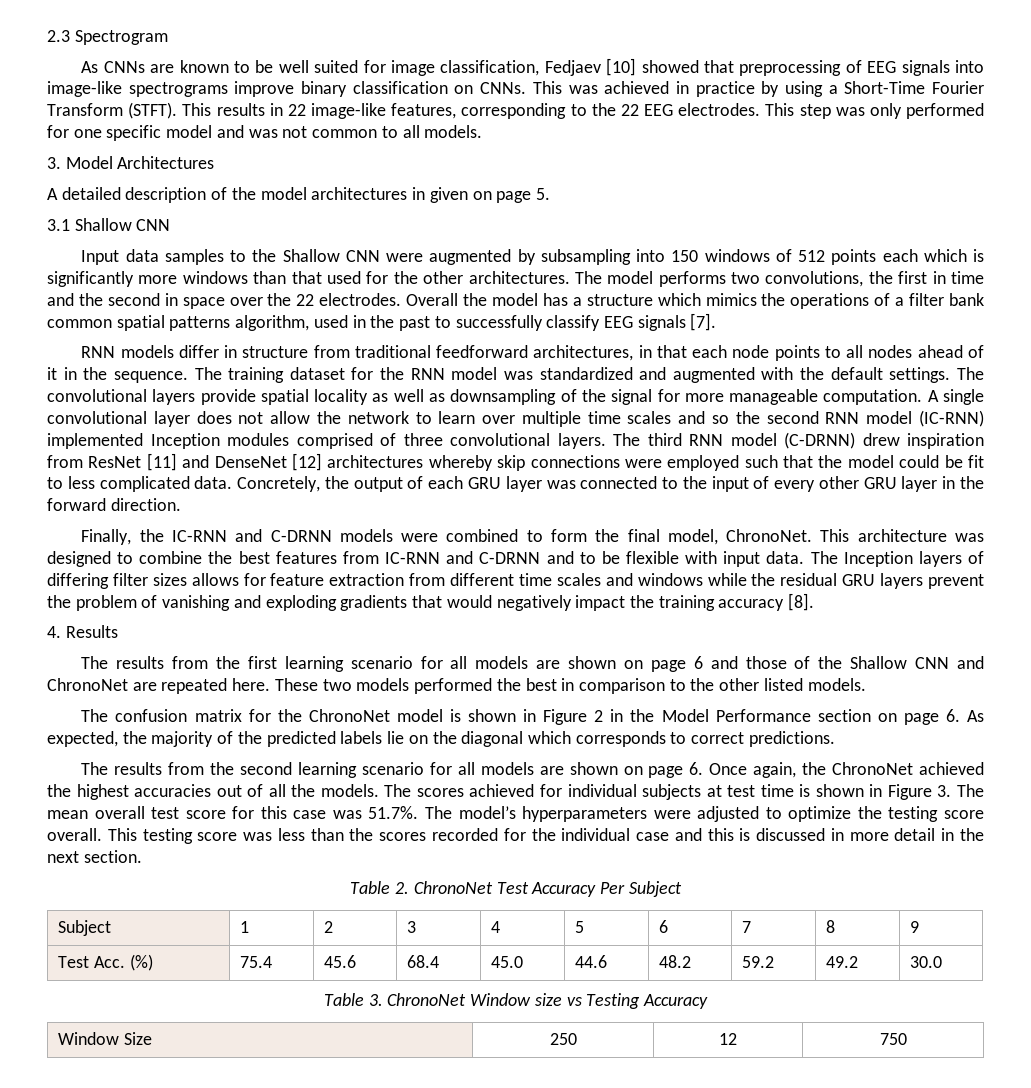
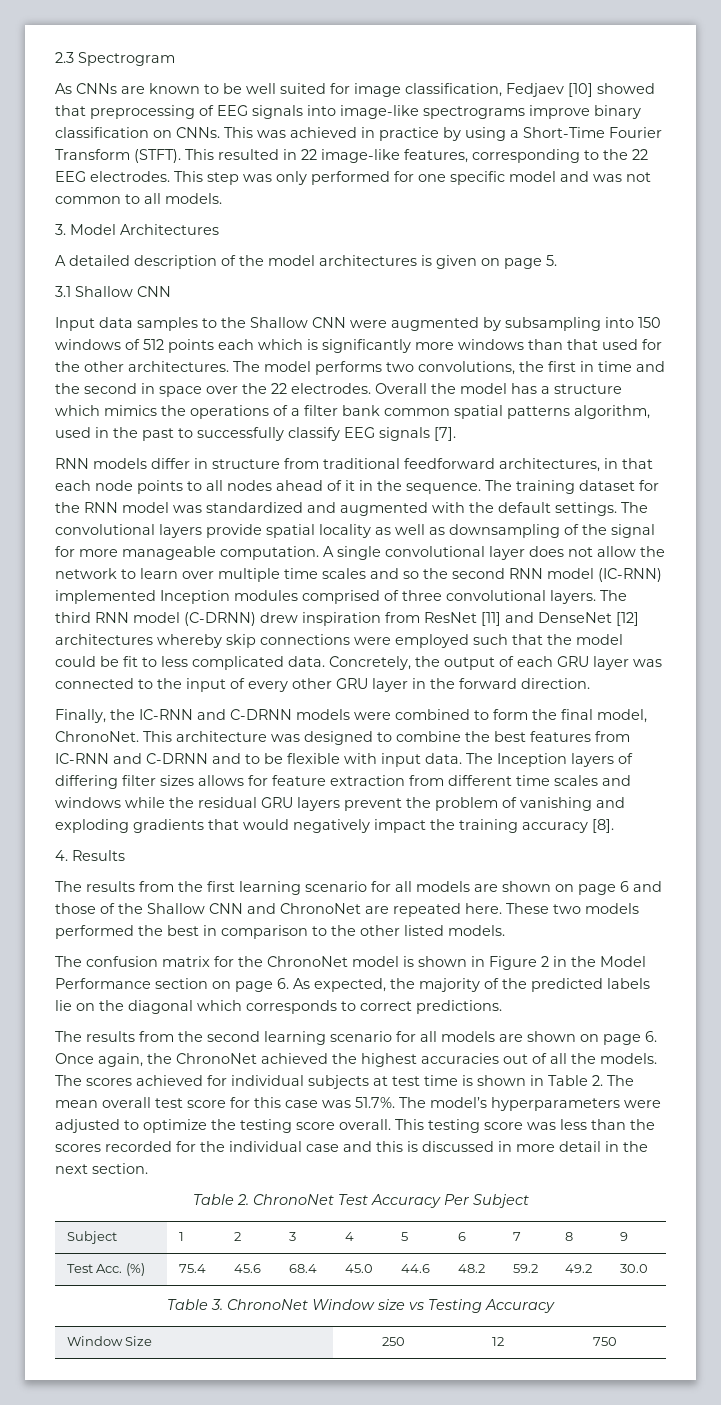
- This results in 22 image-like features, corresponding to the 22 EEG electrodes.
+ This resulted in 22 image-like features, corresponding to the 22 EEG electrodes.
- A detailed description of the model architectures in given on page 5.
+ A detailed description of the model architectures is given on page 5.
- The scores achieved for individual subjects at test time is shown in Figure 3. The mean overall test score for this case was 51.7%. The model’s hyperparameters were adjusted to optimize the testing score overall.
+ The scores achieved for individual subjects at test time is shown in Table 2. The mean overall test score for this case was 51.7%. The model’s hyperparameters were adjusted to optimize the testing score overall.

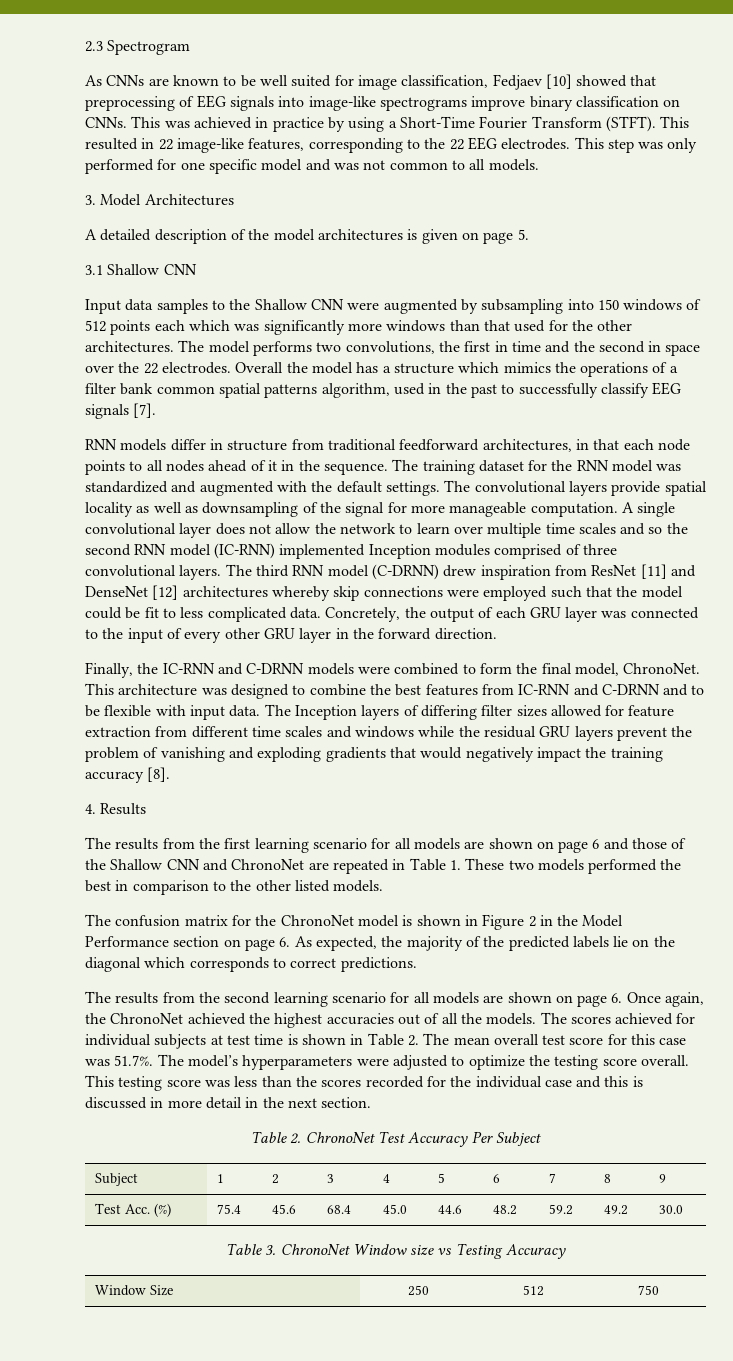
- Input data samples to the Shallow CNN were augmented by subsampling into 150 windows of 512 points each which is significantly more windows than that used for the other architectures.
+ Input data samples to the Shallow CNN were augmented by subsampling into 150 windows of 512 points each which was significantly more windows than that used for the other architectures.
- The Inception layers of differing filter sizes allows for feature extraction from different time scales and windows while the residual GRU layers prevent the problem of vanishing and exploding gradients that would negatively impact the training accuracy [8].
+ The Inception layers of differing filter sizes allowed for feature extraction from different time scales and windows while the residual GRU layers prevent the problem of vanishing and exploding gradients that would negatively impact the training accuracy [8].
- The results from the first learning scenario for all models are shown on page 6 and those of the Shallow CNN and ChronoNet are repeated here. These two models performed the best in comparison to the other listed models.
+ The results from the first learning scenario for all models are shown on page 6 and those of the Shallow CNN and ChronoNet are repeated in Table 1. These two models performed the best in comparison to the other listed models.
- Window Size | 250 | 12 | 750
+ Window Size | 250 | 512 | 750

